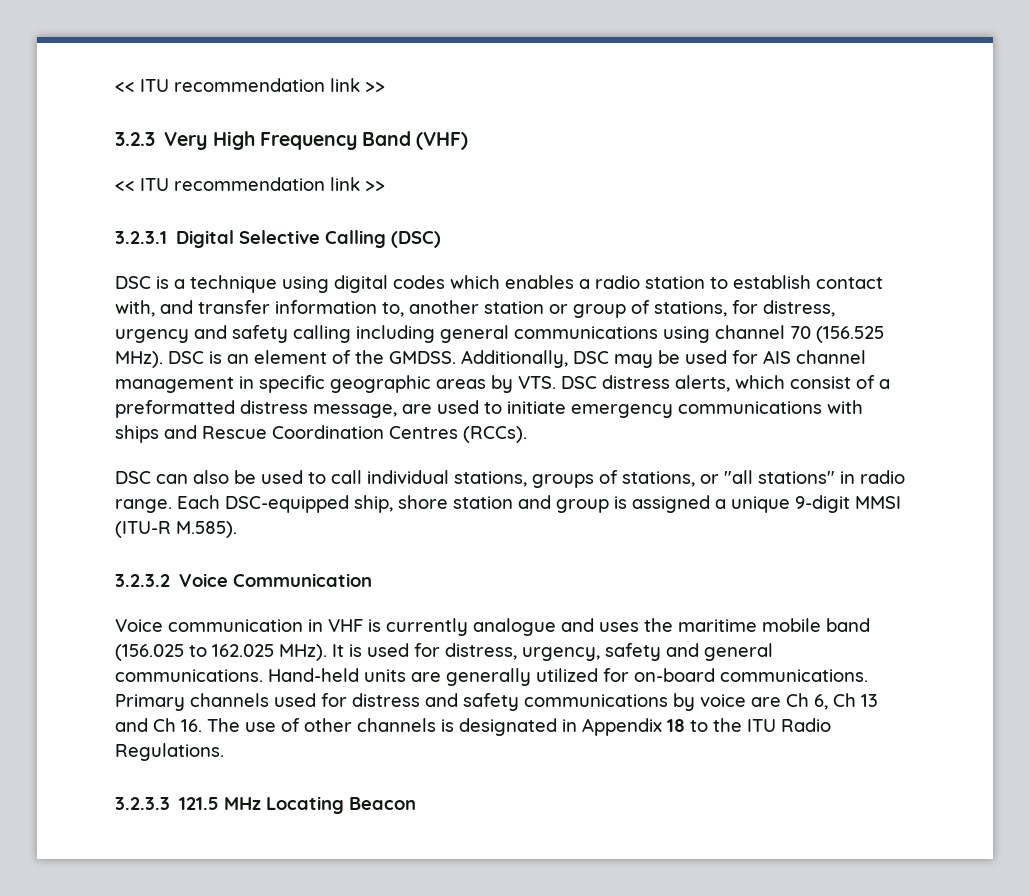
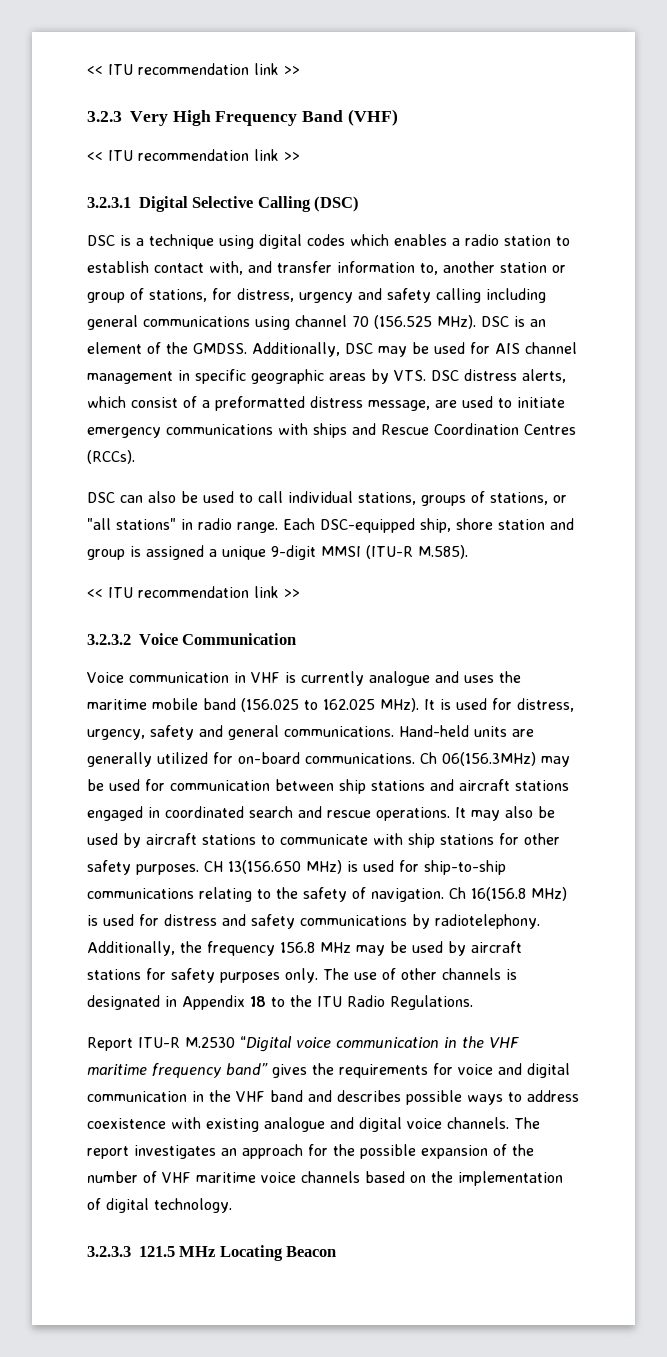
  Each DSC-equipped ship, shore station and group is assigned a unique 9-digit MMSI (ITU-R M.585).
+ << ITU recommendation link >>
- Primary channels used for distress and safety communications by voice are Ch 6, Ch 13 and Ch 16. The use of other channels is designated in Appendix 18 to the ITU Radio Regulations.
+ Ch 06(156.3MHz) may be used for communication between ship stations and aircraft stations engaged in coordinated search and rescue operations. It may also be used by aircraft stations to communicate with ship stations for other safety purposes. CH 13(156.650 MHz) is used for ship-to-ship communications relating to the safety of navigation. Ch 16(156.8 MHz) is used for distress and safety communications by radiotelephony. Additionally, the frequency 156.8 MHz may be used by aircraft stations for safety purposes only. The use of other channels is designated in Appendix 18 to the ITU Radio Regulations.
+ Report ITU-R M.2530 “Digital voice communication in the VHF maritime frequency band” gives the requirements for voice and digital communication in the VHF band and describes possible ways to address coexistence with existing analogue and digital voice channels. The report investigates an approach for the possible expansion of the number of VHF maritime voice channels based on the implementation of digital technology.

